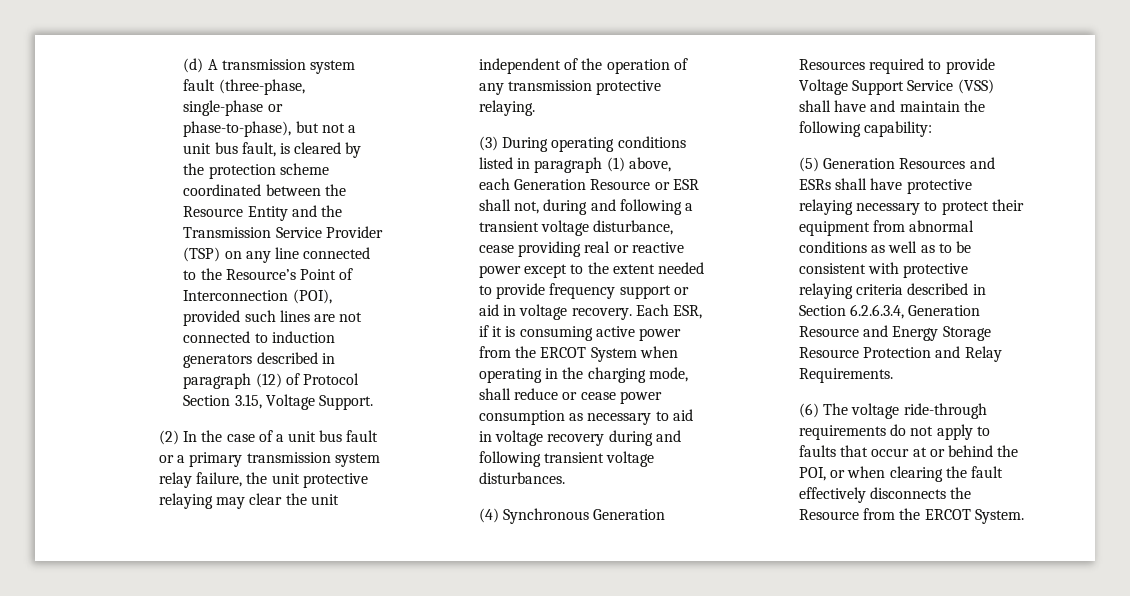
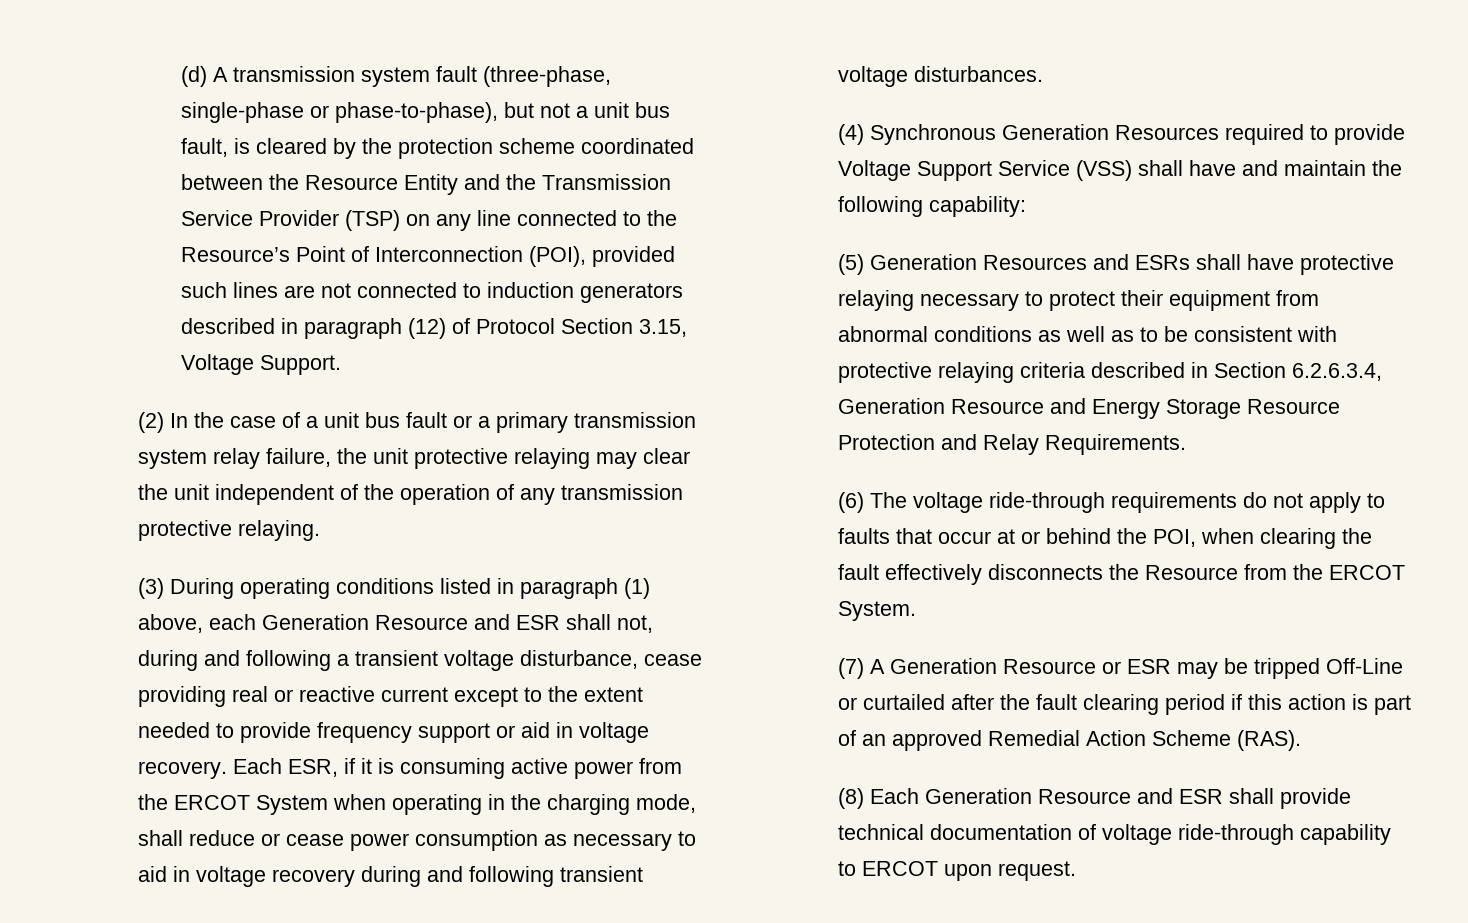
- (3) During operating conditions listed in paragraph (1) above, each Generation Resource or ESR shall not, during and following a transient voltage disturbance, cease providing real or reactive power except to the extent needed to provide frequency support or aid in voltage recovery.
+ (3) During operating conditions listed in paragraph (1) above, each Generation Resource and ESR shall not, during and following a transient voltage disturbance, cease providing real or reactive current except to the extent needed to provide frequency support or aid in voltage recovery.
- (6) The voltage ride-through requirements do not apply to faults that occur at or behind the POI, or when clearing the fault effectively disconnects the Resource from the ERCOT System.
+ (6) The voltage ride-through requirements do not apply to faults that occur at or behind the POI, when clearing the fault effectively disconnects the Resource from the ERCOT System.
+ (7) A Generation Resource or ESR may be tripped Off-Line or curtailed after the fault clearing period if this action is part of an approved Remedial Action Scheme (RAS).
+ (8) Each Generation Resource and ESR shall provide technical documentation of voltage ride-through capability to ERCOT upon request.

